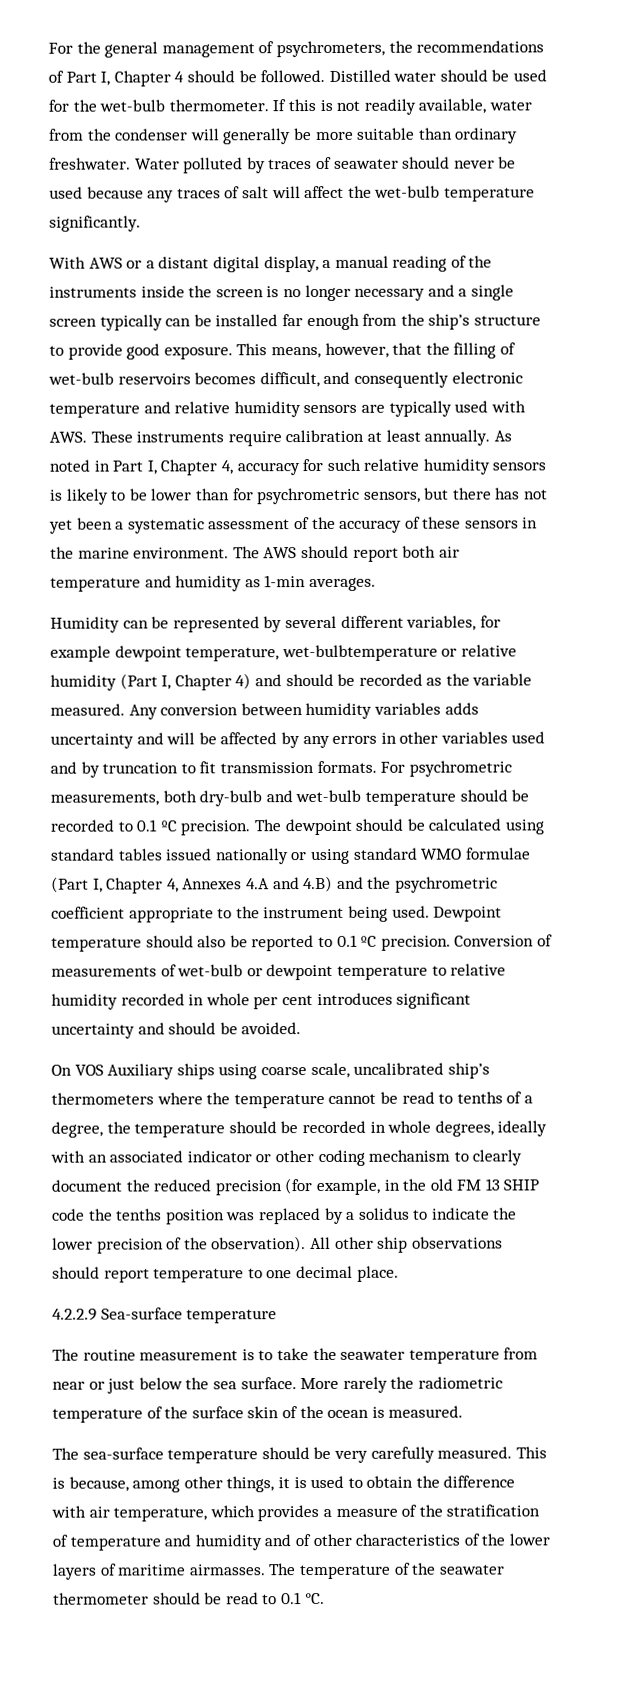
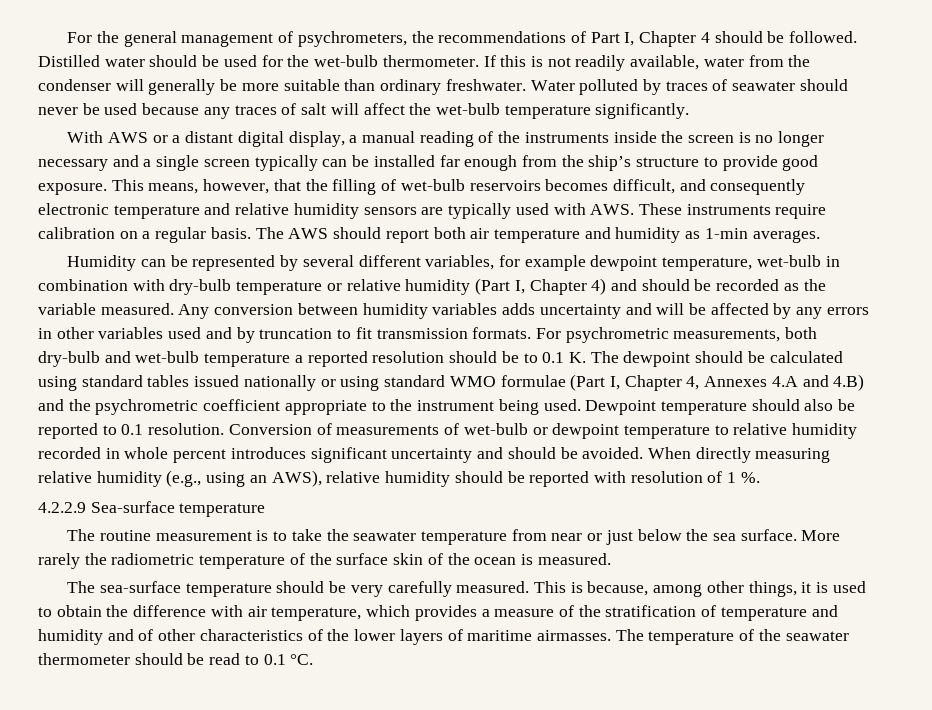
- This means, however, that the filling of wet-bulb reservoirs becomes difficult, and consequently electronic temperature and relative humidity sensors are typically used with AWS. These instruments require calibration at least annually. As noted in Part I, Chapter 4, accuracy for such relative humidity sensors is likely to be lower than for psychrometric sensors, but there has not yet been a systematic assessment of the accuracy of these sensors in the marine environment.
+ This means, however, that the filling of wet-bulb reservoirs becomes difficult, and consequently electronic temperature and relative humidity sensors are typically used with AWS. These instruments require calibration on a regular basis.
- Humidity can be represented by several different variables, for example dewpoint temperature, wet-bulbtemperature or relative humidity (Part I, Chapter 4) and should be recorded as the variable measured.
+ Humidity can be represented by several different variables, for example dewpoint temperature, wet-bulb in combination with dry-bulb temperature or relative humidity (Part I, Chapter 4) and should be recorded as the variable measured.
- For psychrometric measurements, both dry-bulb and wet-bulb temperature should be recorded to 0.1 ºC precision. The dewpoint should be calculated using standard tables issued nationally or using standard WMO formulae (Part I, Chapter 4, Annexes 4.A and 4.B) and the psychrometric coefficient appropriate to the instrument being used.
+ For psychrometric measurements, both dry-bulb and wet-bulb temperature a reported resolution should be to 0.1 K. The dewpoint should be calculated using standard tables issued nationally or using standard WMO formulae (Part I, Chapter 4, Annexes 4.A and 4.B) and the psychrometric coefficient appropriate to the instrument being used.
- Dewpoint temperature should also be reported to 0.1 ºC precision.
+ Dewpoint temperature should also be reported to 0.1 resolution.
- Conversion of measurements of wet-bulb or dewpoint temperature to relative humidity recorded in whole per cent introduces significant uncertainty and should be avoided.
- On VOS Auxiliary ships using coarse scale, uncalibrated ship’s thermometers where the temperature cannot be read to tenths of a degree, the temperature should be recorded in whole degrees, ideally with an associated indicator or other coding mechanism to clearly document the reduced precision (for example, in the old FM 13 SHIP code the tenths position was replaced by a solidus to indicate the lower precision of the observation). All other ship observations should report temperature to one decimal place.
+ Conversion of measurements of wet-bulb or dewpoint temperature to relative humidity recorded in whole percent introduces significant uncertainty and should be avoided. When directly measuring relative humidity (e.g., using an AWS), relative humidity should be reported with resolution of 1 %.

